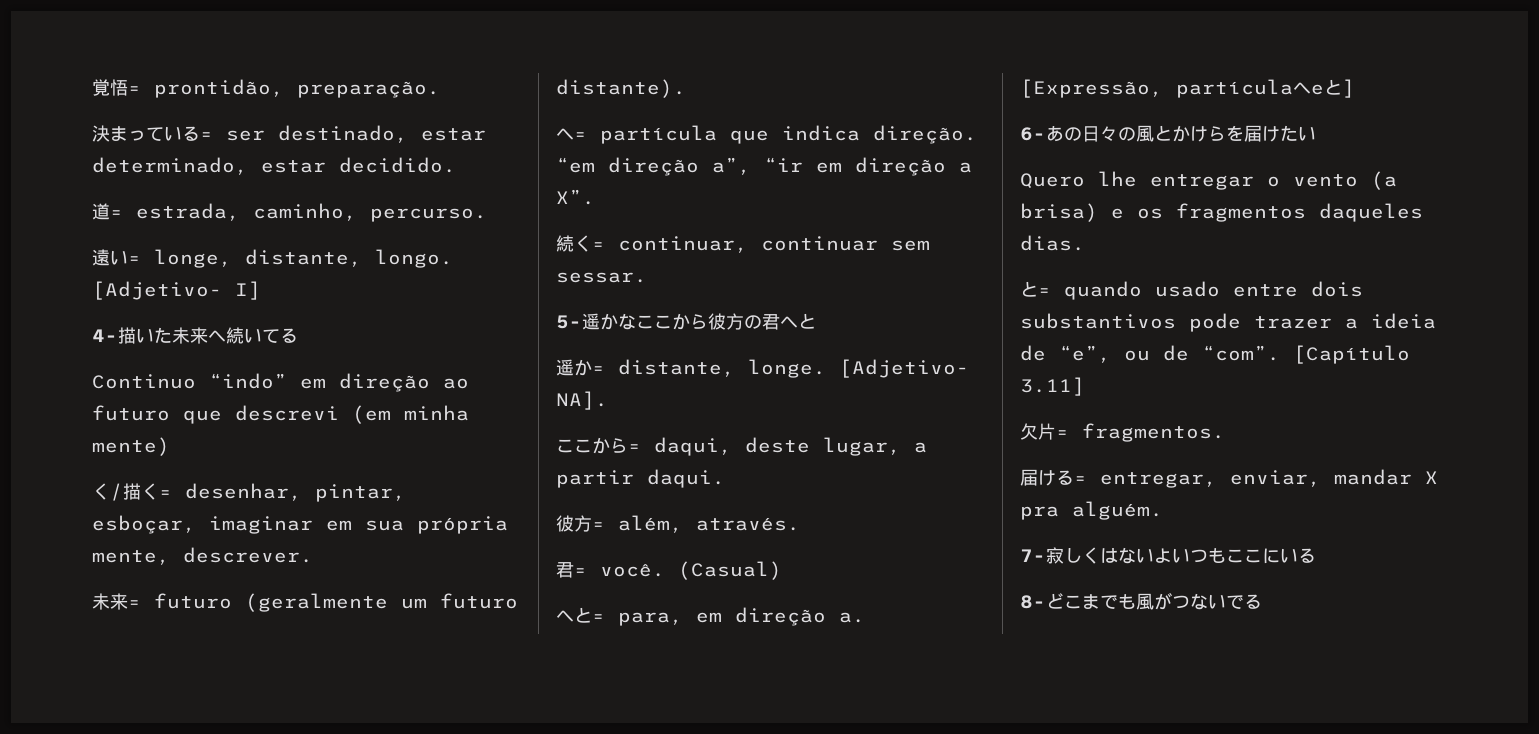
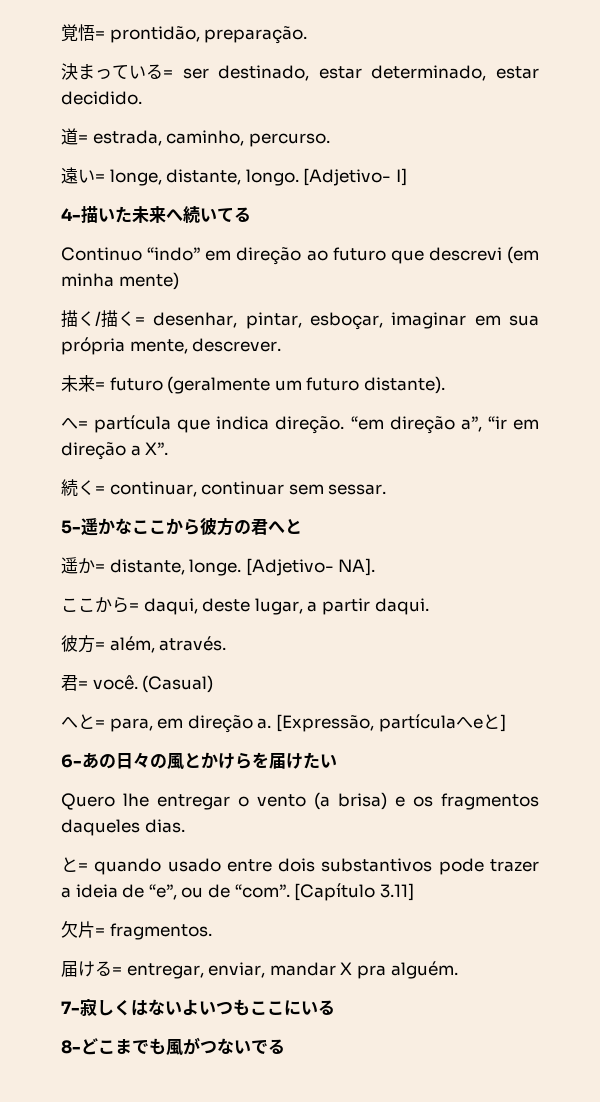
- く/描く= desenhar, pintar, esboçar, imaginar em sua própria mente, descrever.
+ 描く/描く= desenhar, pintar, esboçar, imaginar em sua própria mente, descrever.

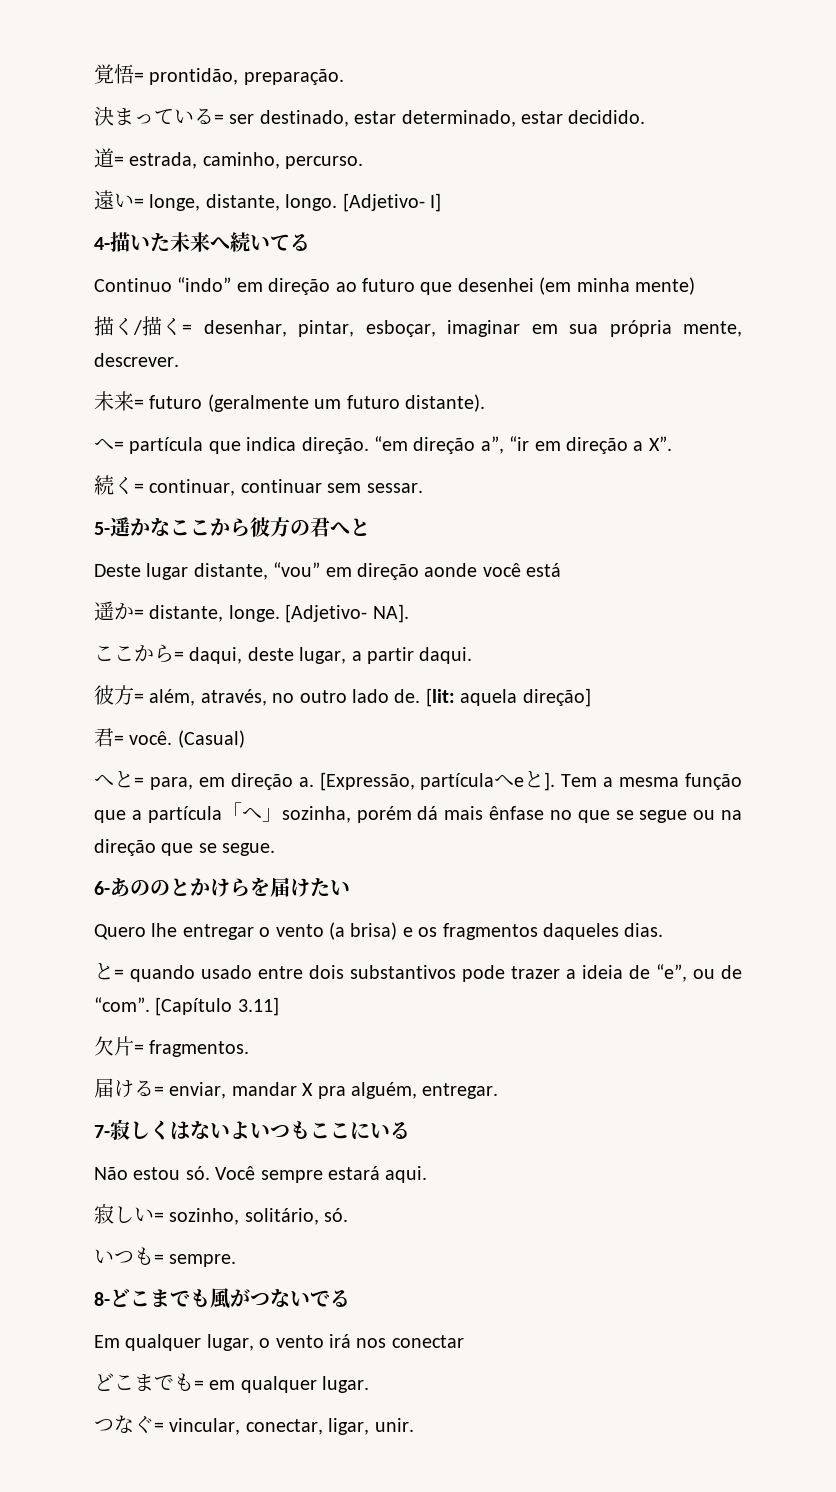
- Continuo “indo” em direção ao futuro que descrevi (em minha mente)
+ Continuo “indo” em direção ao futuro que desenhei (em minha mente)
+ Deste lugar distante, “vou” em direção aonde você está
- 彼方= além, através.
+ 彼方= além, através, no outro lado de. [lit: aquela direção]
- [Expressão, partículaへeと]
+ [Expressão, partículaへeと]. Tem a mesma função que a partícula「へ」sozinha, porém dá mais ênfase no que se segue ou na direção que se segue.
- 6-あの日々の風とかけらを届けたい
+ 6-あののとかけらを届けたい
- 届ける= entregar, enviar, mandar X pra alguém.
+ 届ける= enviar, mandar X pra alguém, entregar.
+ Não estou só. Você sempre estará aqui.
+ 寂しい= sozinho, solitário, só.
+ いつも= sempre.
+ Em qualquer lugar, o vento irá nos conectar
+ どこまでも= em qualquer lugar.
+ つなぐ= vincular, conectar, ligar, unir.

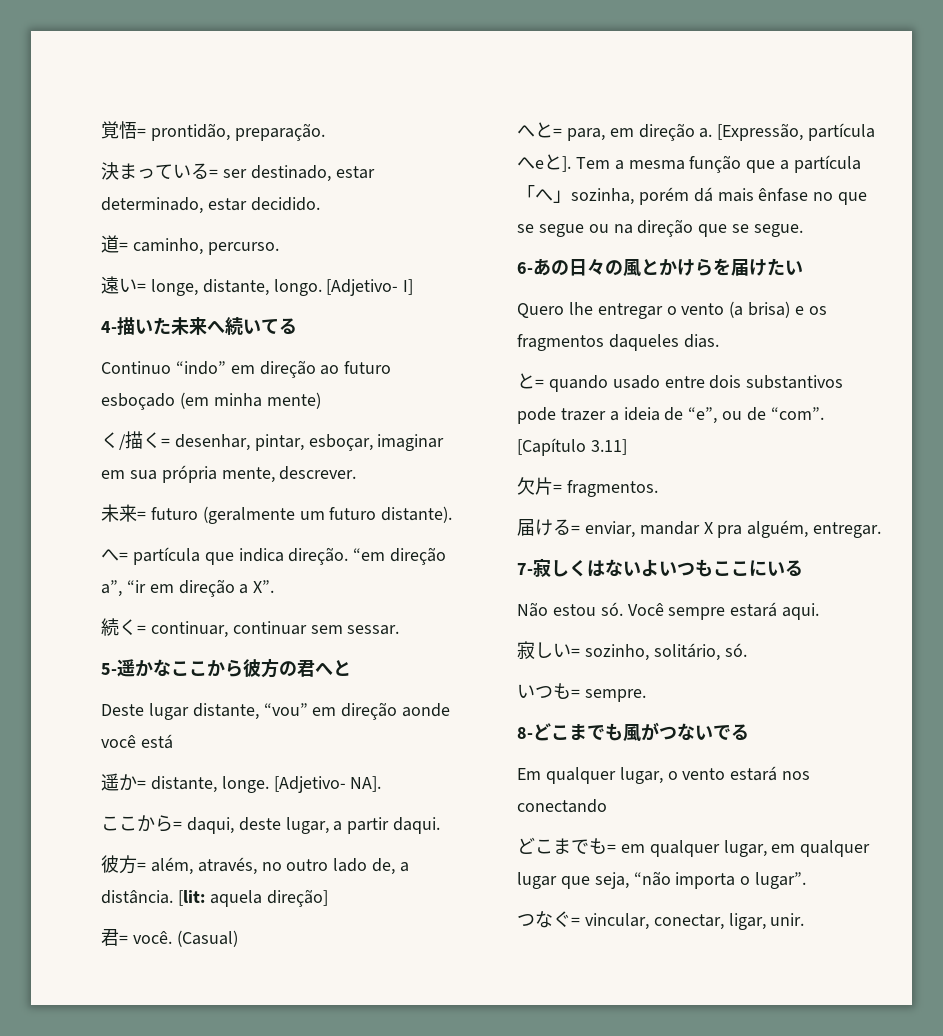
- 道= estrada, caminho, percurso.
+ 道= caminho, percurso.
- Continuo “indo” em direção ao futuro que desenhei (em minha mente)
+ Continuo “indo” em direção ao futuro esboçado (em minha mente)
- 描く/描く= desenhar, pintar, esboçar, imaginar em sua própria mente, descrever.
+ く/描く= desenhar, pintar, esboçar, imaginar em sua própria mente, descrever.
- 彼方= além, através, no outro lado de.
+ 彼方= além, através, no outro lado de, a distância.
- 6-あののとかけらを届けたい
+ 6-あの日々の風とかけらを届けたい
- Em qualquer lugar, o vento irá nos conectar
+ Em qualquer lugar, o vento estará nos conectando
- どこまでも= em qualquer lugar.
+ どこまでも= em qualquer lugar, em qualquer lugar que seja, “não importa o lugar”.

